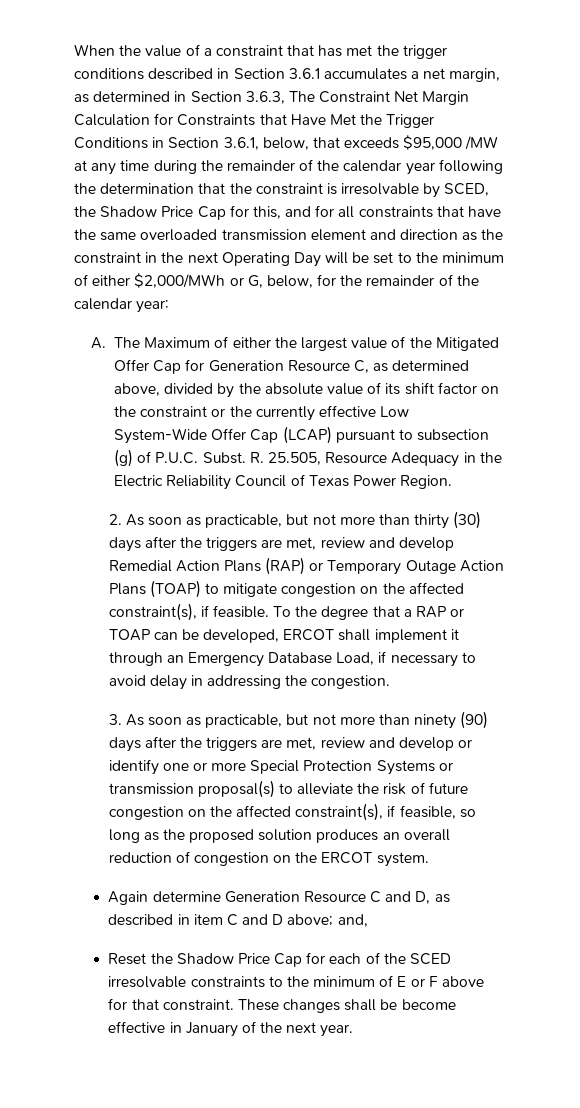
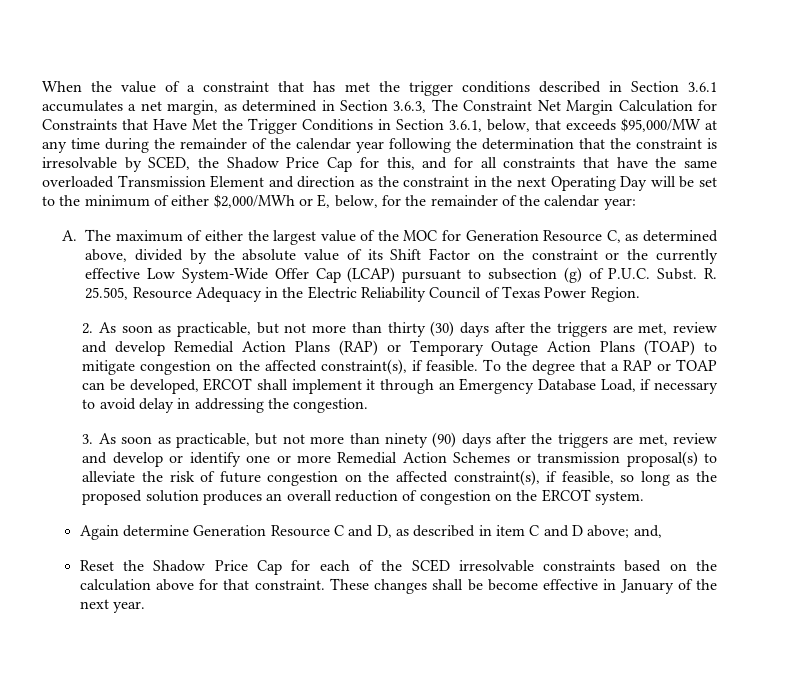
- When the value of a constraint that has met the trigger conditions described in Section 3.6.1 accumulates a net margin, as determined in Section 3.6.3, The Constraint Net Margin Calculation for Constraints that Have Met the Trigger Conditions in Section 3.6.1, below, that exceeds $95,000 /MW at any time during the remainder of the calendar year following the determination that the constraint is irresolvable by SCED, the Shadow Price Cap for this, and for all constraints that have the same overloaded transmission element and direction as the constraint in the next Operating Day will be set to the minimum of either $2,000/MWh or G, below, for the remainder of the calendar year:
+ When the value of a constraint that has met the trigger conditions described in Section 3.6.1 accumulates a net margin, as determined in Section 3.6.3, The Constraint Net Margin Calculation for Constraints that Have Met the Trigger Conditions in Section 3.6.1, below, that exceeds $95,000/MW at any time during the remainder of the calendar year following the determination that the constraint is irresolvable by SCED, the Shadow Price Cap for this, and for all constraints that have the same overloaded Transmission Element and direction as the constraint in the next Operating Day will be set to the minimum of either $2,000/MWh or E, below, for the remainder of the calendar year:
- A. The Maximum of either the largest value of the Mitigated Offer Cap for Generation Resource C, as determined above, divided by the absolute value of its shift factor on the constraint or the currently effective Low System-Wide Offer Cap (LCAP) pursuant to subsection (g) of P.U.C. Subst.
+ A. The maximum of either the largest value of the MOC for Generation Resource C, as determined above, divided by the absolute value of its Shift Factor on the constraint or the currently effective Low System-Wide Offer Cap (LCAP) pursuant to subsection (g) of P.U.C. Subst.
- 3. As soon as practicable, but not more than ninety (90) days after the triggers are met, review and develop or identify one or more Special Protection Systems or transmission proposal(s) to alleviate the risk of future congestion on the affected constraint(s), if feasible, so long as the proposed solution produces an overall reduction of congestion on the ERCOT system.
+ 3. As soon as practicable, but not more than ninety (90) days after the triggers are met, review and develop or identify one or more Remedial Action Schemes or transmission proposal(s) to alleviate the risk of future congestion on the affected constraint(s), if feasible, so long as the proposed solution produces an overall reduction of congestion on the ERCOT system.
- Reset the Shadow Price Cap for each of the SCED irresolvable constraints to the minimum of E or F above for that constraint.
+ Reset the Shadow Price Cap for each of the SCED irresolvable constraints based on the calculation above for that constraint.

